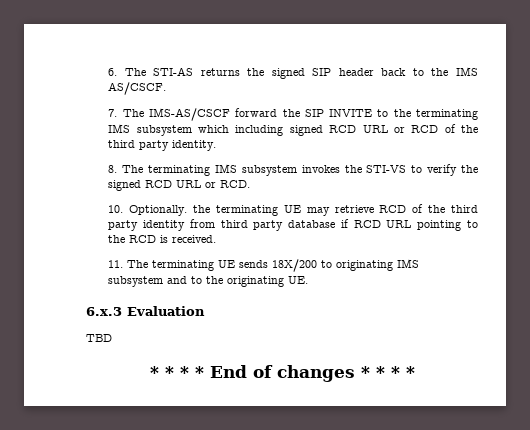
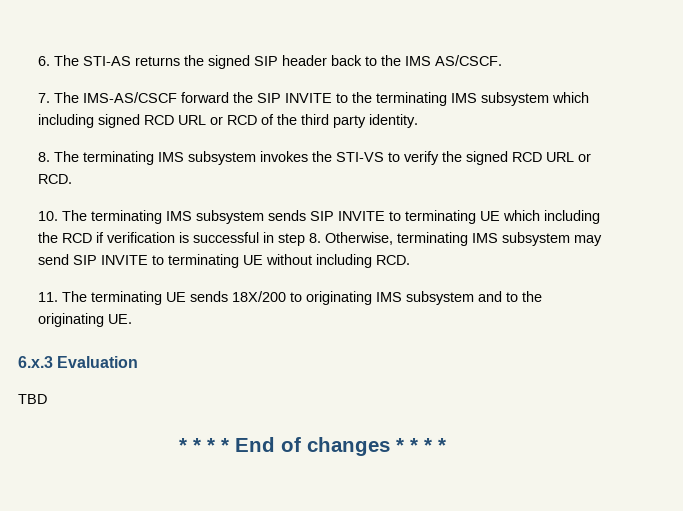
- 10. Optionally. the terminating UE may retrieve RCD of the third party identity from third party database if RCD URL pointing to the RCD is received.
+ 10. The terminating IMS subsystem sends SIP INVITE to terminating UE which including the RCD if verification is successful in step 8. Otherwise, terminating IMS subsystem may send SIP INVITE to terminating UE without including RCD.

